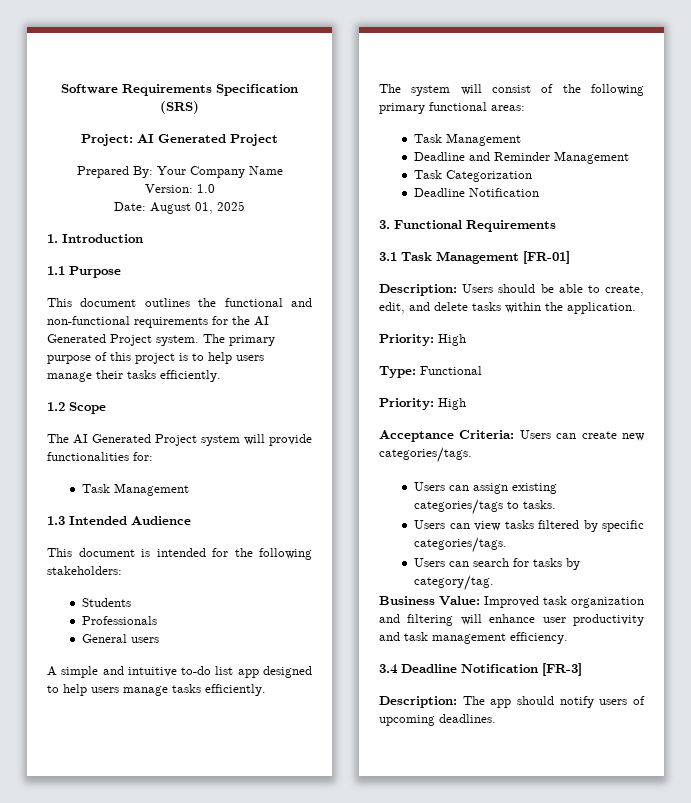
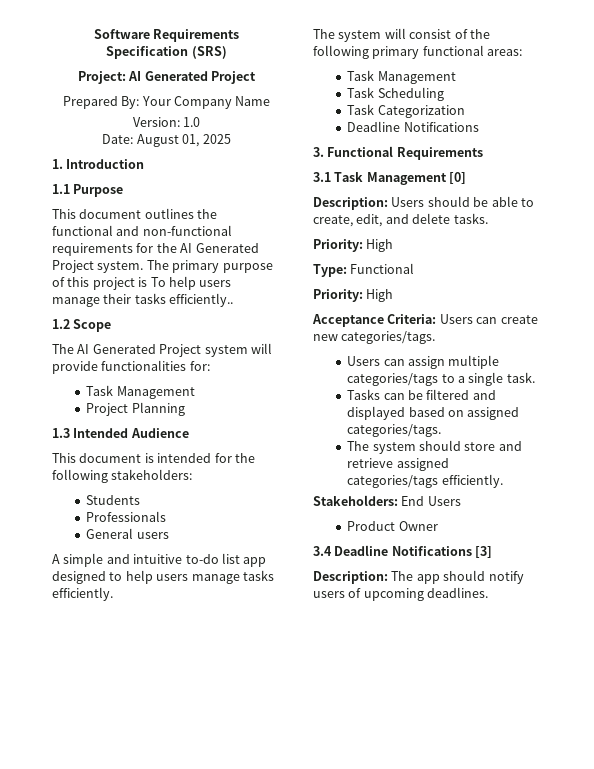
- The primary purpose of this project is to help users manage their tasks efficiently.
+ The primary purpose of this project is To help users manage their tasks efficiently..
+ Project Planning
- Deadline and Reminder Management
+ Task Scheduling
  Task Categorization
- Deadline Notification
+ Deadline Notifications
- 3.1 Task Management [FR-01]
+ 3.1 Task Management [0]
- Description: Users should be able to create, edit, and delete tasks within the application.
+ Description: Users should be able to create, edit, and delete tasks.
- Users can assign existing categories/tags to tasks.
- Users can view tasks filtered by specific categories/tags.
- Users can search for tasks by category/tag.
- Business Value: Improved task organization and filtering will enhance user productivity and task management efficiency.
+ Users can assign multiple categories/tags to a single task.
+ Tasks can be filtered and displayed based on assigned categories/tags.
+ The system should store and retrieve assigned categories/tags efficiently.
+ Stakeholders: End Users
+ Product Owner
- 3.4 Deadline Notification [FR-3]
+ 3.4 Deadline Notifications [3]

